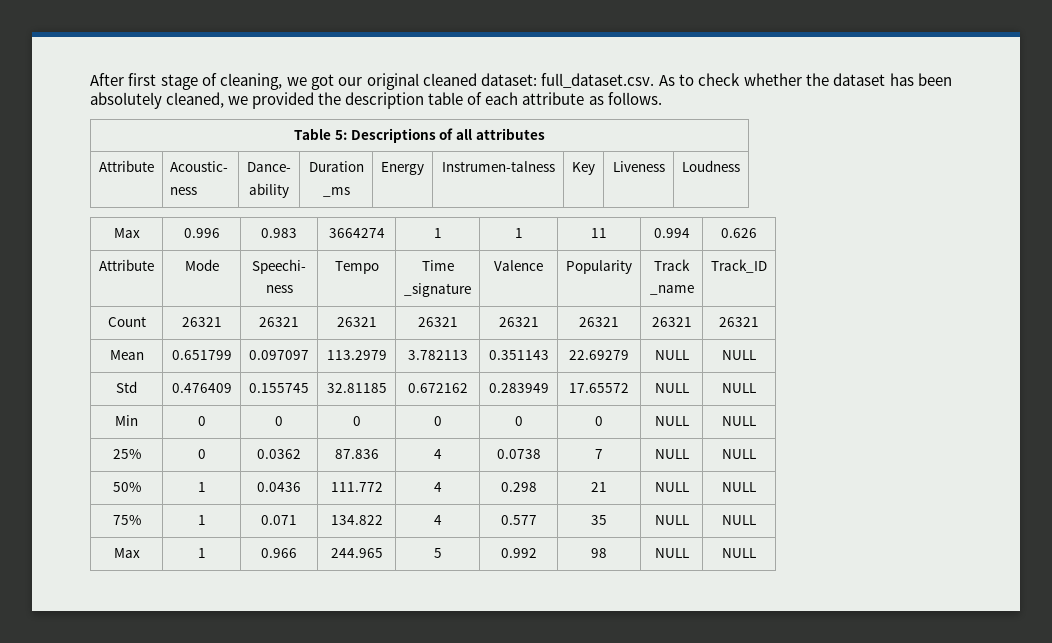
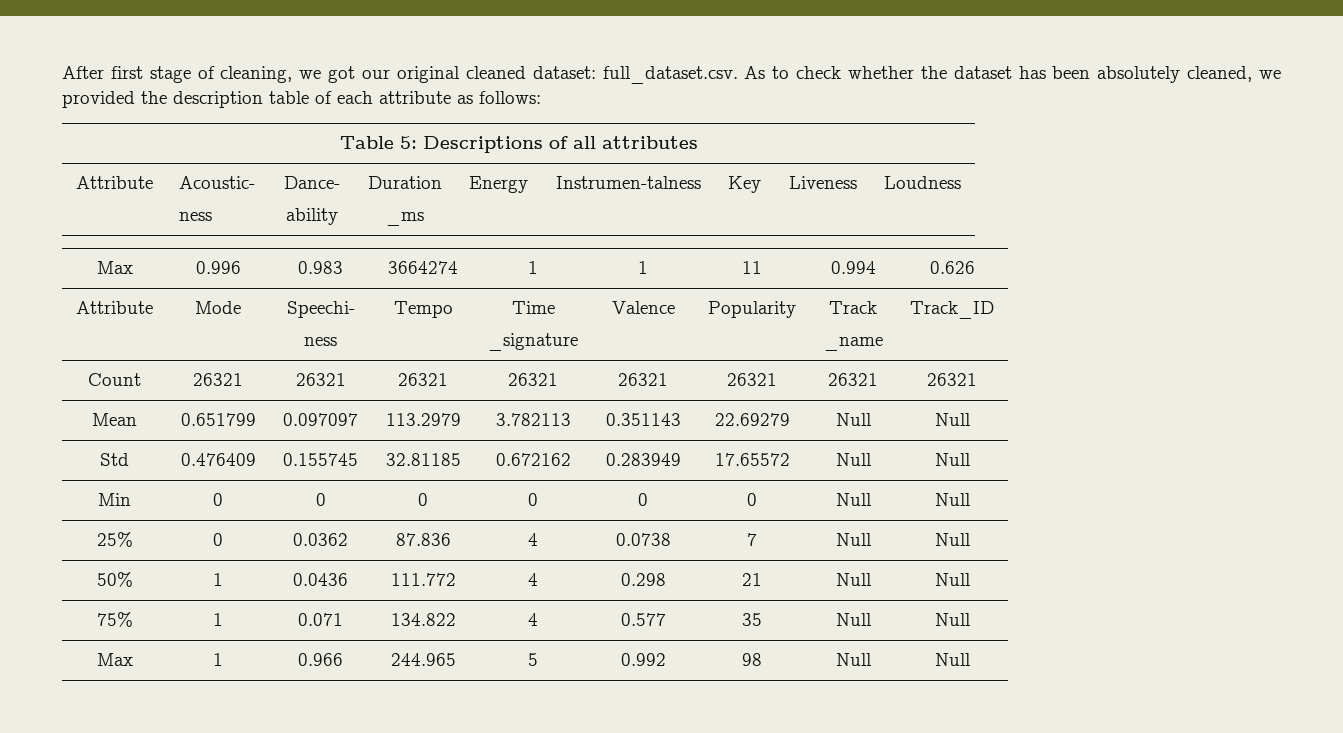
- After first stage of cleaning, we got our original cleaned dataset: full_dataset.csv. As to check whether the dataset has been absolutely cleaned, we provided the description table of each attribute as follows.
+ After first stage of cleaning, we got our original cleaned dataset: full_dataset.csv. As to check whether the dataset has been absolutely cleaned, we provided the description table of each attribute as follows:
- Mean | 0.651799 | 0.097097 | 113.2979 | 3.782113 | 0.351143 | 22.69279 | NULL | NULL
+ Mean | 0.651799 | 0.097097 | 113.2979 | 3.782113 | 0.351143 | 22.69279 | Null | Null
- Std | 0.476409 | 0.155745 | 32.81185 | 0.672162 | 0.283949 | 17.65572 | NULL | NULL
+ Std | 0.476409 | 0.155745 | 32.81185 | 0.672162 | 0.283949 | 17.65572 | Null | Null
- Min | 0 | 0 | 0 | 0 | 0 | 0 | NULL | NULL
+ Min | 0 | 0 | 0 | 0 | 0 | 0 | Null | Null
- 25% | 0 | 0.0362 | 87.836 | 4 | 0.0738 | 7 | NULL | NULL
+ 25% | 0 | 0.0362 | 87.836 | 4 | 0.0738 | 7 | Null | Null
- 50% | 1 | 0.0436 | 111.772 | 4 | 0.298 | 21 | NULL | NULL
+ 50% | 1 | 0.0436 | 111.772 | 4 | 0.298 | 21 | Null | Null
- 75% | 1 | 0.071 | 134.822 | 4 | 0.577 | 35 | NULL | NULL
+ 75% | 1 | 0.071 | 134.822 | 4 | 0.577 | 35 | Null | Null
- Max | 1 | 0.966 | 244.965 | 5 | 0.992 | 98 | NULL | NULL
+ Max | 1 | 0.966 | 244.965 | 5 | 0.992 | 98 | Null | Null

